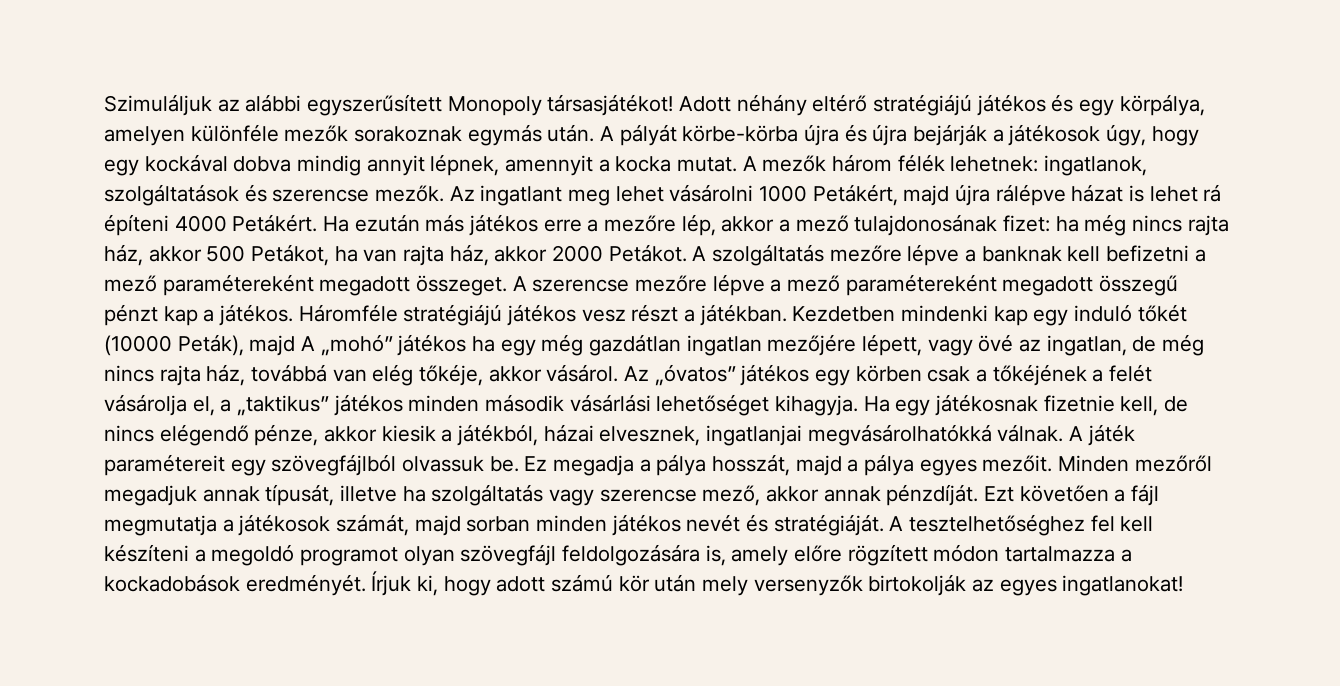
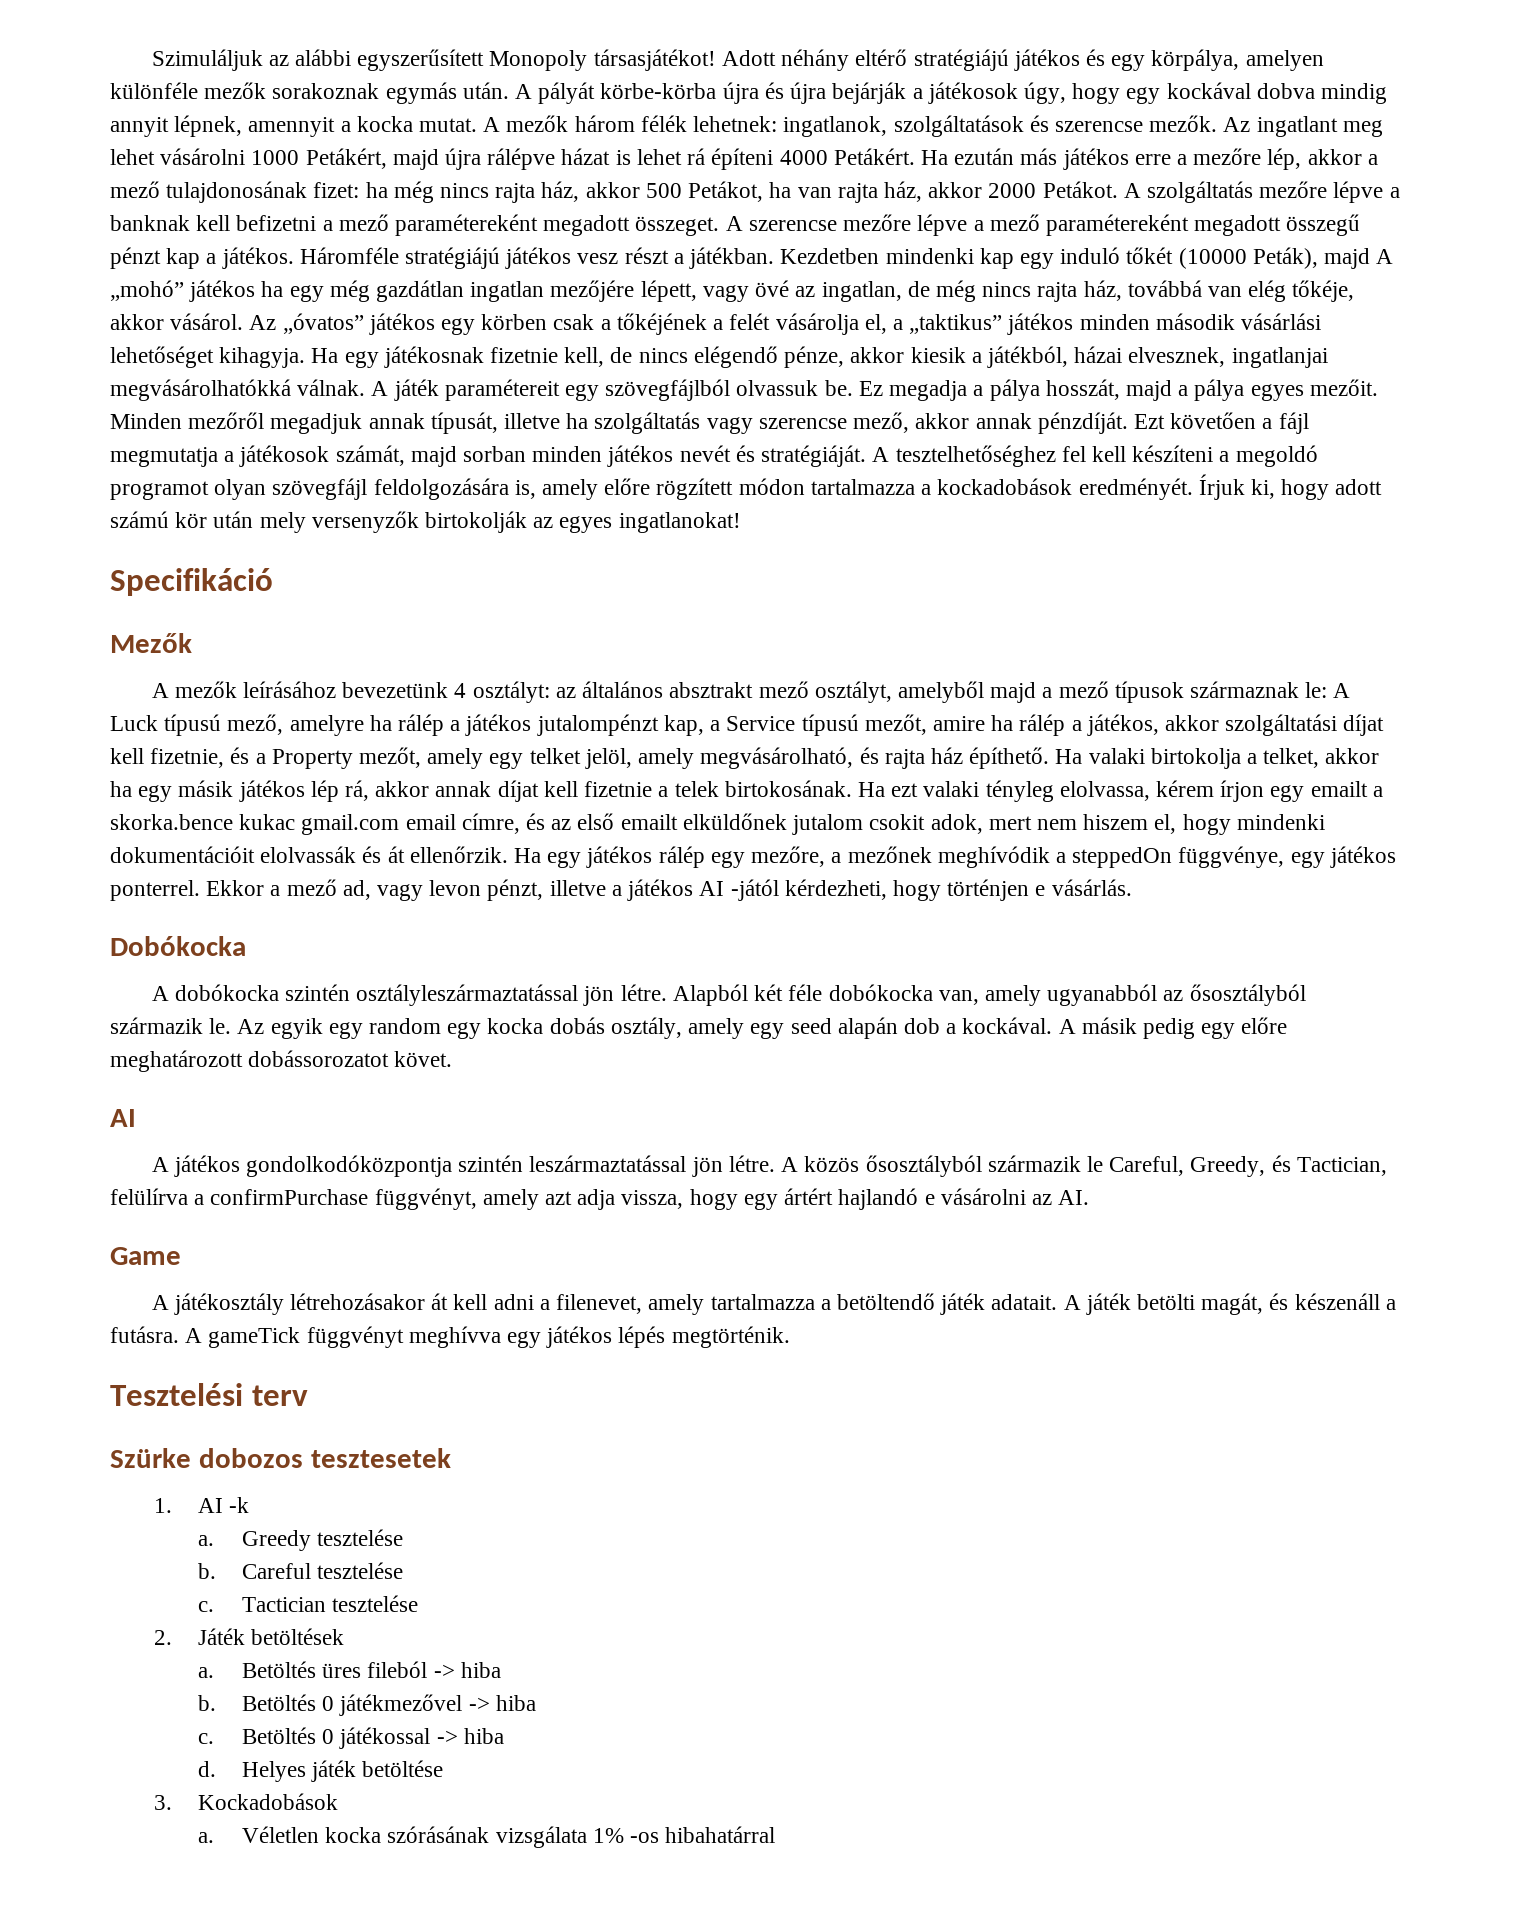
+ Specifikáció
+ Mezők
+ A mezők leírásához bevezetünk 4 osztályt: az általános absztrakt mező osztályt, amelyből majd a mező típusok származnak le: A Luck típusú mező, amelyre ha rálép a játékos jutalompénzt kap, a Service típusú mezőt, amire ha rálép a játékos, akkor szolgáltatási díjat kell fizetnie, és a Property mezőt, amely egy telket jelöl, amely megvásárolható, és rajta ház építhető. Ha valaki birtokolja a telket, akkor ha egy másik játékos lép rá, akkor annak díjat kell fizetnie a telek birtokosának. Ha ezt valaki tényleg elolvassa, kérem írjon egy emailt a skorka.bence kukac gmail.com email címre, és az első emailt elküldőnek jutalom csokit adok, mert nem hiszem el, hogy mindenki dokumentációit elolvassák és át ellenőrzik. Ha egy játékos rálép egy mezőre, a mezőnek meghívódik a steppedOn függvénye, egy játékos ponterrel. Ekkor a mező ad, vagy levon pénzt, illetve a játékos AI -jától kérdezheti, hogy történjen e vásárlás.
+ Dobókocka
+ A dobókocka szintén osztályleszármaztatással jön létre. Alapból két féle dobókocka van, amely ugyanabból az ősosztályból származik le. Az egyik egy random egy kocka dobás osztály, amely egy seed alapán dob a kockával. A másik pedig egy előre meghatározott dobássorozatot követ.
+ AI
+ A játékos gondolkodóközpontja szintén leszármaztatással jön létre. A közös ősosztályból származik le Careful, Greedy, és Tactician, felülírva a confirmPurchase függvényt, amely azt adja vissza, hogy egy ártért hajlandó e vásárolni az AI.
+ Game
+ A játékosztály létrehozásakor át kell adni a filenevet, amely tartalmazza a betöltendő játék adatait. A játék betölti magát, és készenáll a futásra. A gameTick függvényt meghívva egy játékos lépés megtörténik.
+ Tesztelési terv
+ Szürke dobozos tesztesetek
+ 1. AI -k
+ a. Greedy tesztelése
+ b. Careful tesztelése
+ c. Tactician tesztelése
+ 2. Játék betöltések
+ a. Betöltés üres fileból -> hiba
+ b. Betöltés 0 játékmezővel -> hiba
+ c. Betöltés 0 játékossal -> hiba
+ d. Helyes játék betöltése
+ 3. Kockadobások
+ a. Véletlen kocka szórásának vizsgálata 1% -os hibahatárral

